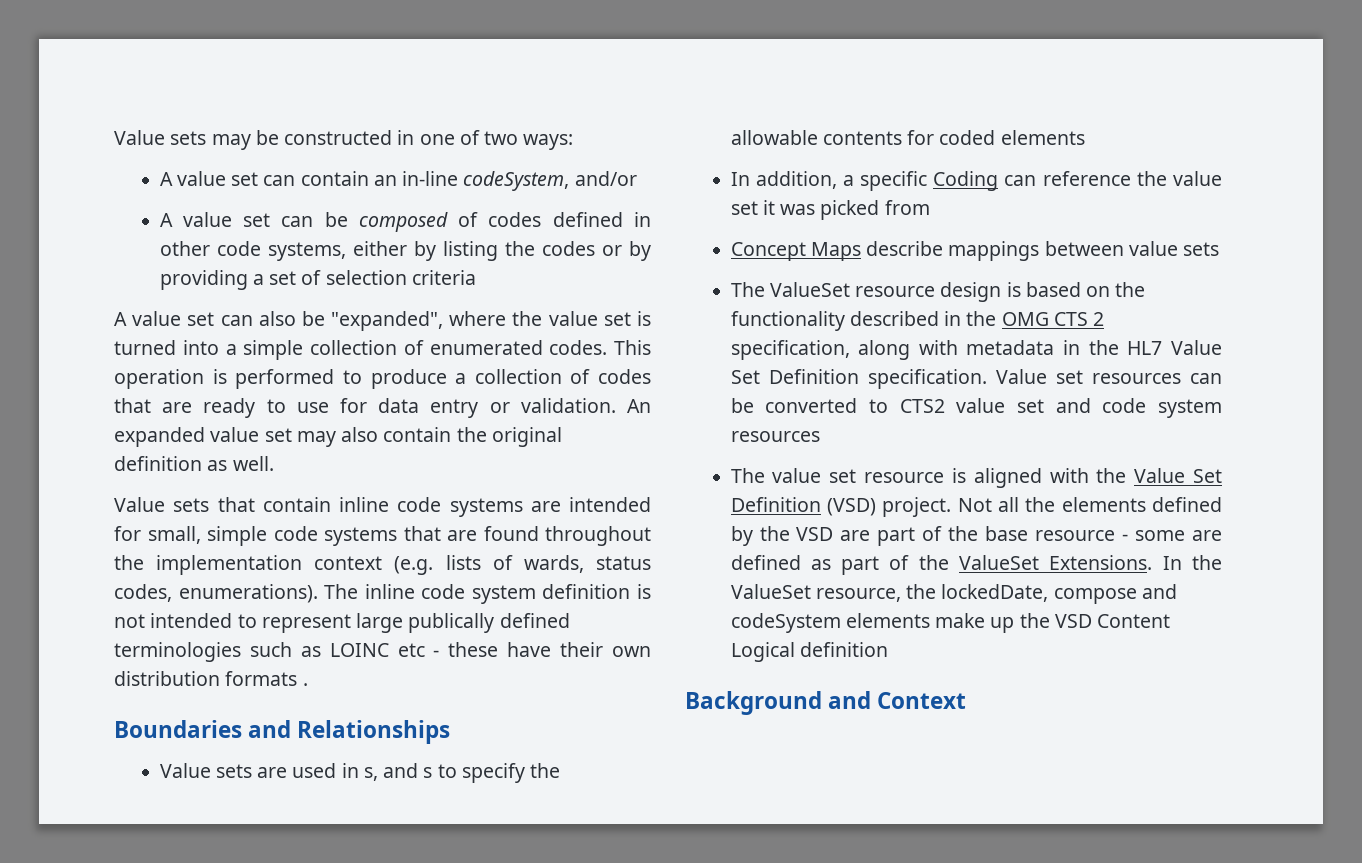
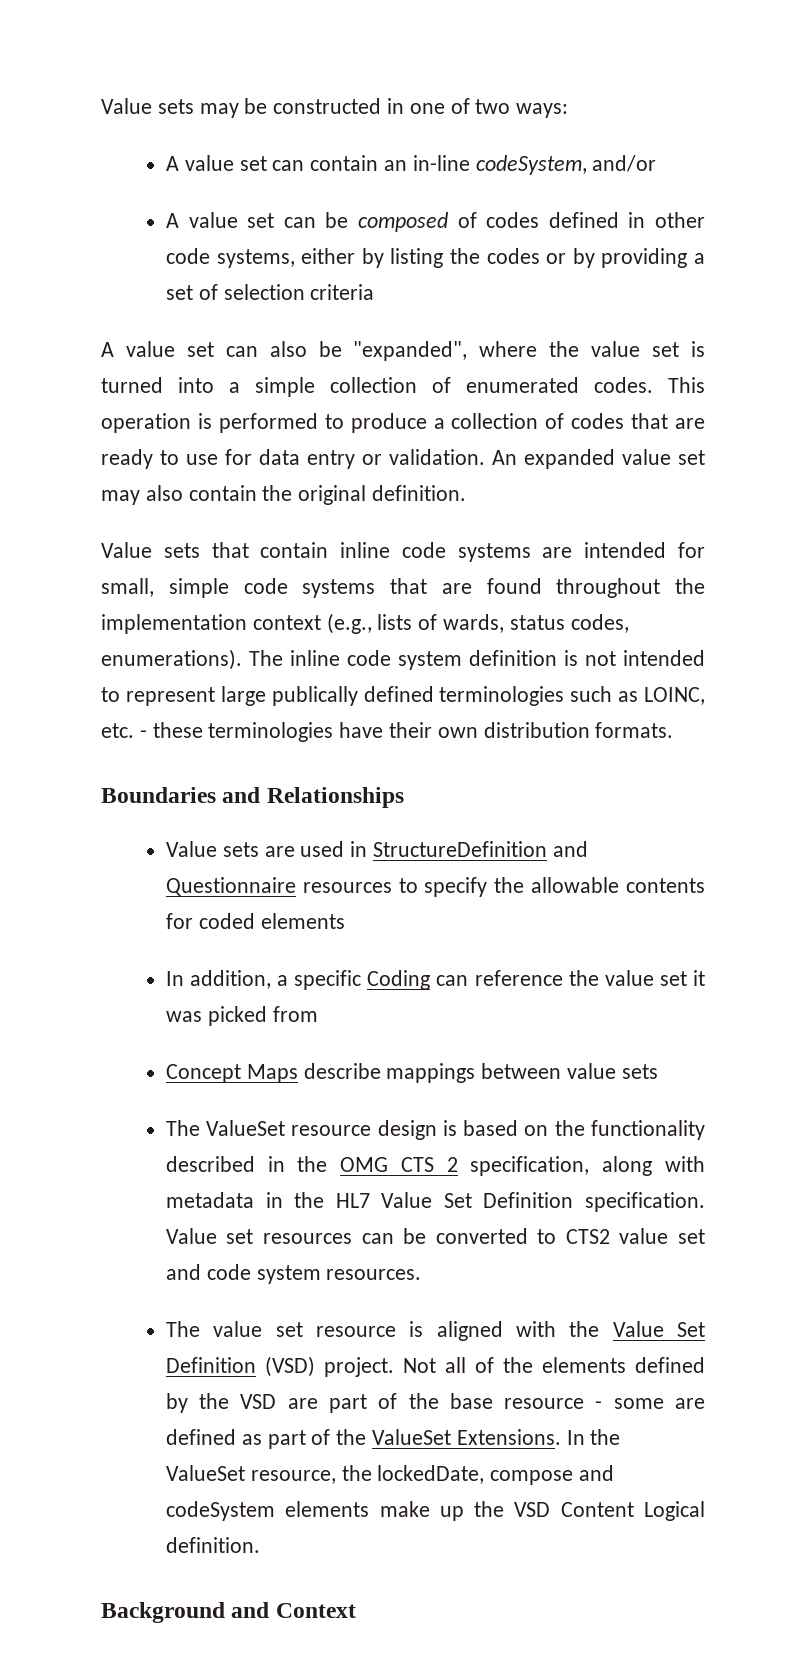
- An expanded value set may also contain the original definition as well.
+ An expanded value set may also contain the original definition.
- Value sets that contain inline code systems are intended for small, simple code systems that are found throughout the implementation context (e.g. lists of wards, status codes, enumerations).
+ Value sets that contain inline code systems are intended for small, simple code systems that are found throughout the implementation context (e.g., lists of wards, status codes, enumerations).
- The inline code system definition is not intended to represent large publically defined terminologies such as LOINC etc - these have their own distribution formats .
+ The inline code system definition is not intended to represent large publically defined terminologies such as LOINC, etc. - these terminologies have their own distribution formats.
- Value sets are used in s, and s to specify the allowable contents for coded elements
+ Value sets are used in StructureDefinition and Questionnaire resources to specify the allowable contents for coded elements
- Value set resources can be converted to CTS2 value set and code system resources
+ Value set resources can be converted to CTS2 value set and code system resources.
- Not all the elements defined by the VSD are part of the base resource - some are defined as part of the ValueSet Extensions.
+ Not all of the elements defined by the VSD are part of the base resource - some are defined as part of the ValueSet Extensions.
- In the ValueSet resource, the lockedDate, compose and codeSystem elements make up the VSD Content Logical definition
+ In the ValueSet resource, the lockedDate, compose and codeSystem elements make up the VSD Content Logical definition.

